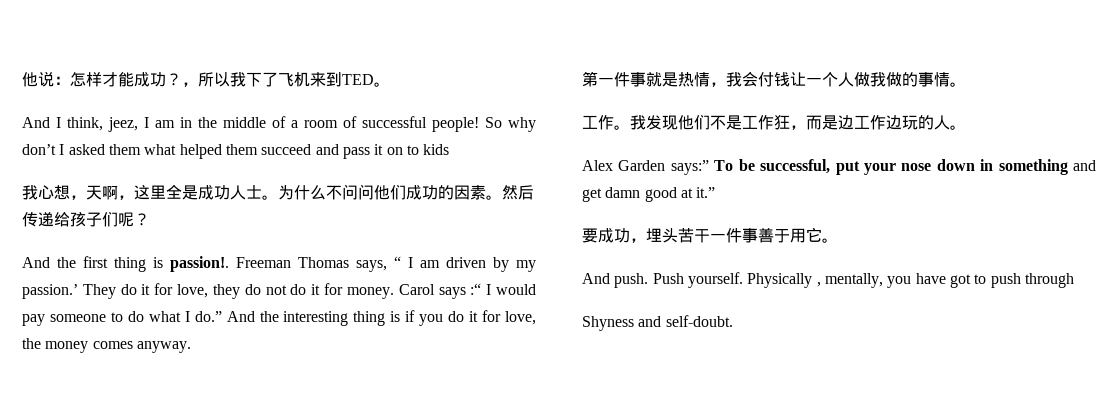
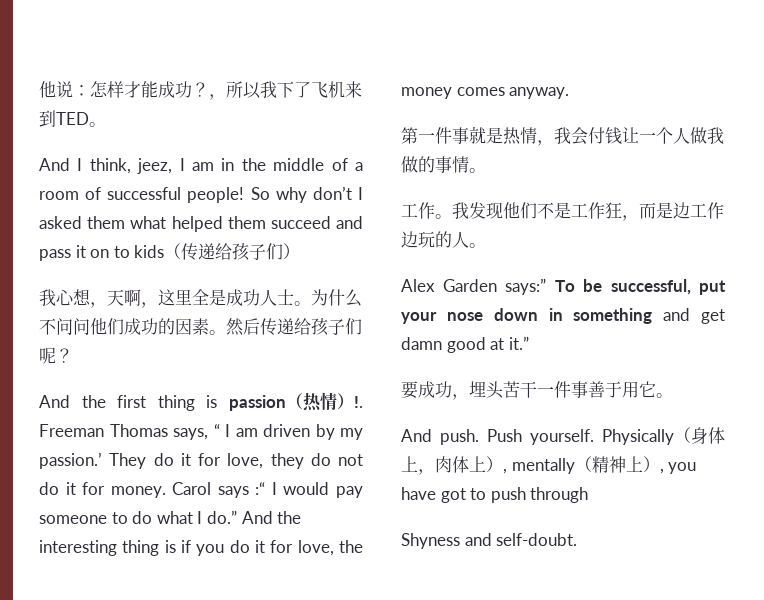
- So why don’t I asked them what helped them succeed and pass it on to kids
+ So why don’t I asked them what helped them succeed and pass it on to kids（传递给孩子们）
- And the first thing is passion!.
+ And the first thing is passion（热情）!.
- Physically , mentally, you have got to push through
+ Physically（身体上，肉体上）, mentally（精神上）, you have got to push through

